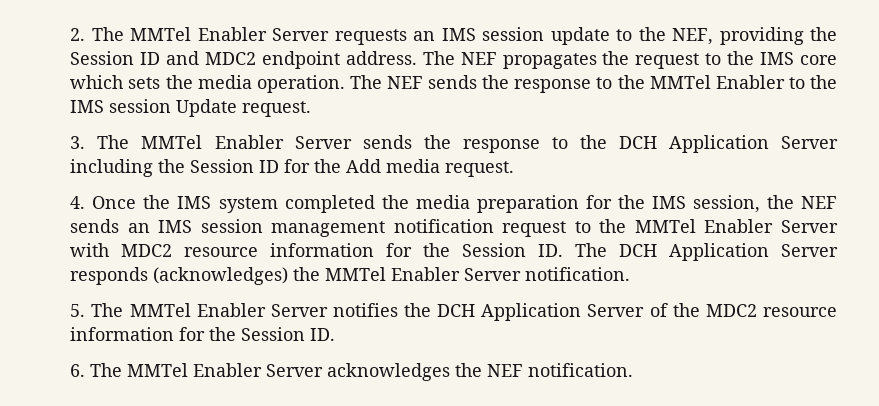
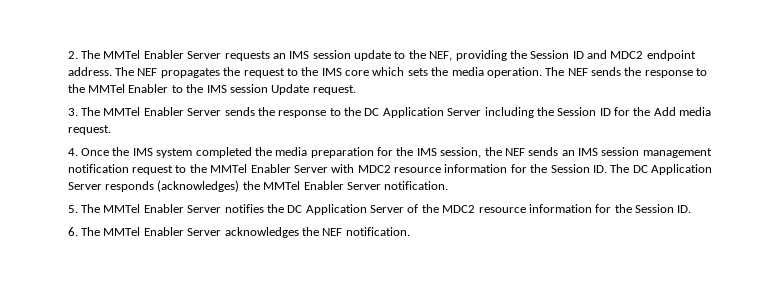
- 3. The MMTel Enabler Server sends the response to the DCH Application Server including the Session ID for the Add media request.
+ 3. The MMTel Enabler Server sends the response to the DC Application Server including the Session ID for the Add media request.
- 4. Once the IMS system completed the media preparation for the IMS session, the NEF sends an IMS session management notification request to the MMTel Enabler Server with MDC2 resource information for the Session ID. The DCH Application Server responds (acknowledges) the MMTel Enabler Server notification.
+ 4. Once the IMS system completed the media preparation for the IMS session, the NEF sends an IMS session management notification request to the MMTel Enabler Server with MDC2 resource information for the Session ID. The DC Application Server responds (acknowledges) the MMTel Enabler Server notification.
- 5. The MMTel Enabler Server notifies the DCH Application Server of the MDC2 resource information for the Session ID.
+ 5. The MMTel Enabler Server notifies the DC Application Server of the MDC2 resource information for the Session ID.

